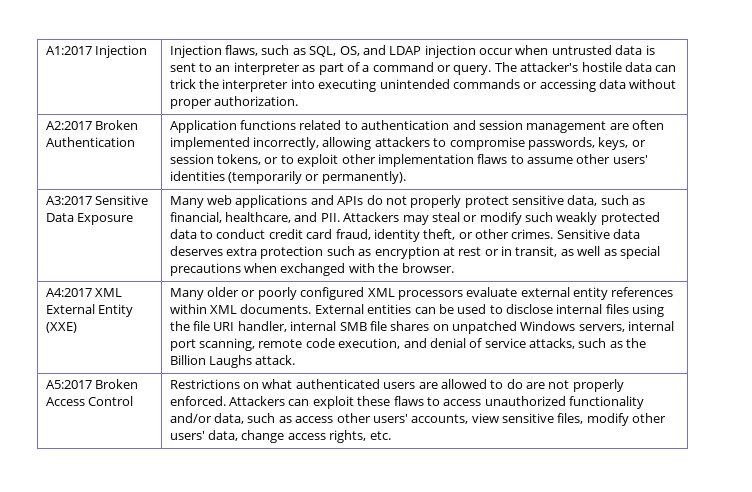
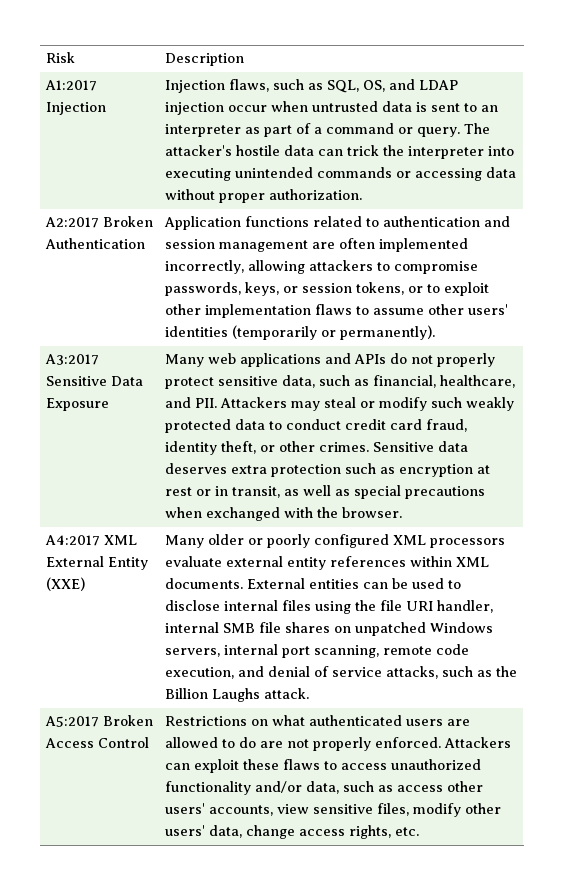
+ Risk | Description

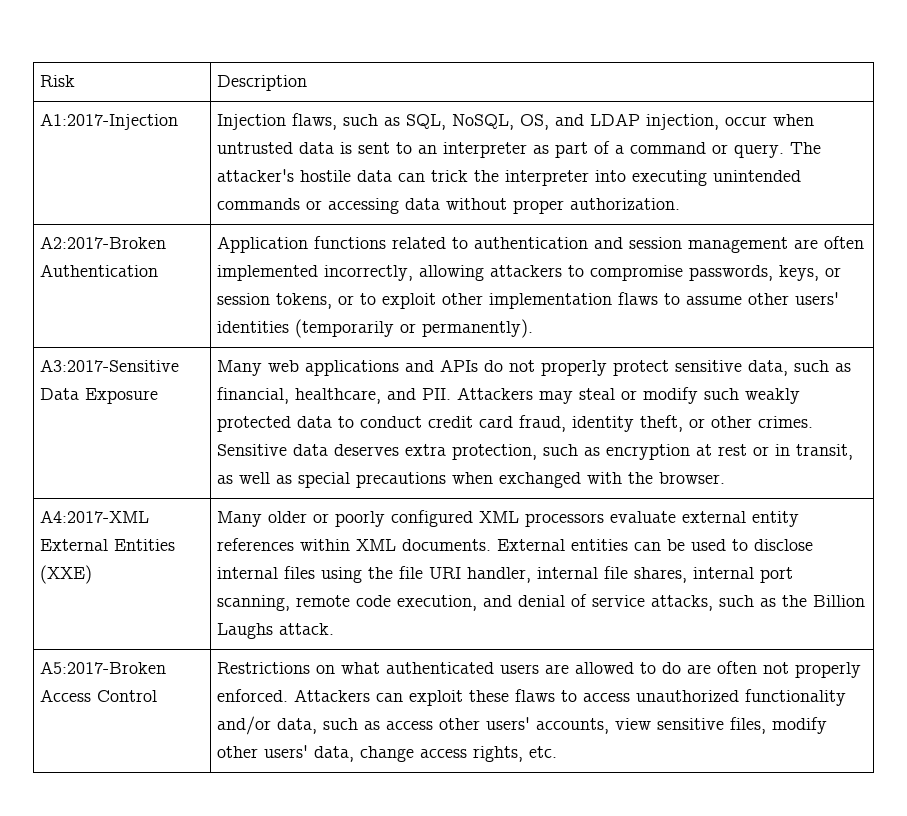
- A1:2017 Injection
+ A1:2017-Injection
- Injection flaws, such as SQL, OS, and LDAP injection occur when untrusted data is sent to an interpreter as part of a command or query.
+ Injection flaws, such as SQL, NoSQL, OS, and LDAP injection, occur when untrusted data is sent to an interpreter as part of a command or query.
- A2:2017 Broken Authentication | Application functions related to authentication and session management are often implemented incorrectly, allowing attackers to compromise passwords, keys, or session tokens, or to exploit other implementation flaws to assume other users' identities (temporarily or permanently).
+ A2:2017-Broken Authentication | Application functions related to authentication and session management are often implemented incorrectly, allowing attackers to compromise passwords, keys, or session tokens, or to exploit other implementation flaws to assume other users' identities (temporarily or permanently).
- A3:2017 Sensitive Data Exposure
+ A3:2017-Sensitive Data Exposure
- Sensitive data deserves extra protection such as encryption at rest or in transit, as well as special precautions when exchanged with the browser.
+ Sensitive data deserves extra protection, such as encryption at rest or in transit, as well as special precautions when exchanged with the browser.
- A4:2017 XML External Entity (XXE)
+ A4:2017-XML External Entities (XXE)
- External entities can be used to disclose internal files using the file URI handler, internal SMB file shares on unpatched Windows servers, internal port scanning, remote code execution, and denial of service attacks, such as the Billion Laughs attack.
+ External entities can be used to disclose internal files using the file URI handler, internal file shares, internal port scanning, remote code execution, and denial of service attacks, such as the Billion Laughs attack.
- A5:2017 Broken Access Control
+ A5:2017-Broken Access Control
- Restrictions on what authenticated users are allowed to do are not properly enforced.
+ Restrictions on what authenticated users are allowed to do are often not properly enforced.

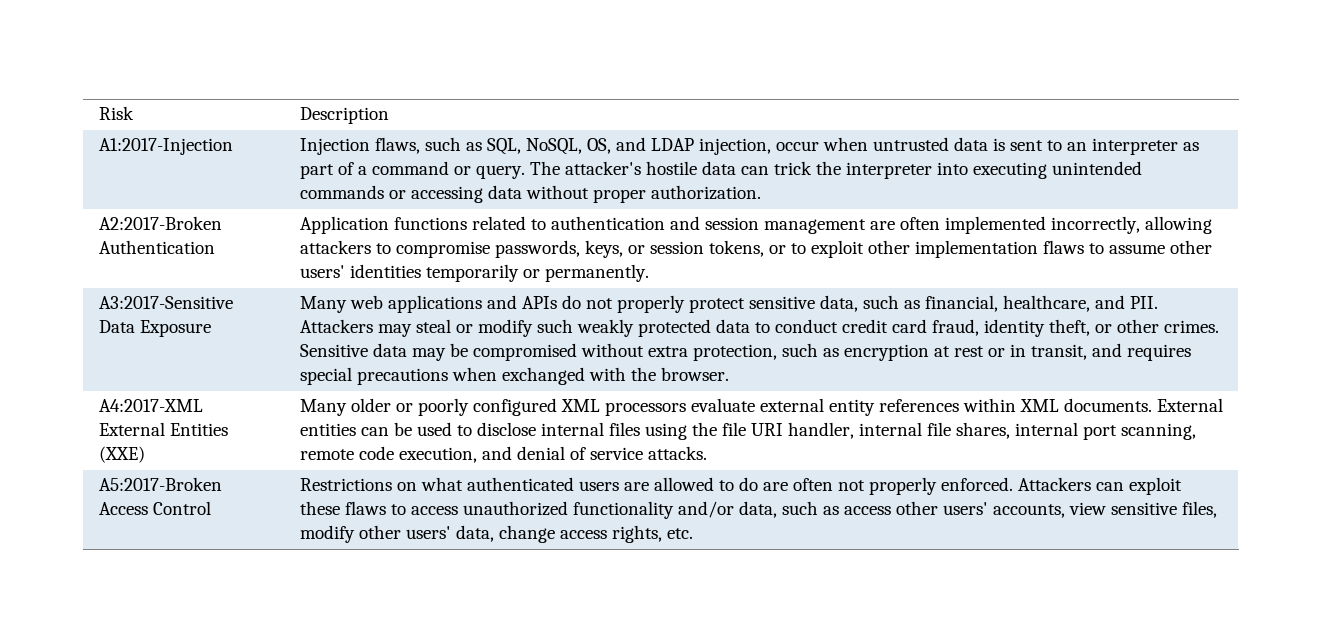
- A2:2017-Broken Authentication | Application functions related to authentication and session management are often implemented incorrectly, allowing attackers to compromise passwords, keys, or session tokens, or to exploit other implementation flaws to assume other users' identities (temporarily or permanently).
+ A2:2017-Broken Authentication | Application functions related to authentication and session management are often implemented incorrectly, allowing attackers to compromise passwords, keys, or session tokens, or to exploit other implementation flaws to assume other users' identities temporarily or permanently.
- Sensitive data deserves extra protection, such as encryption at rest or in transit, as well as special precautions when exchanged with the browser.
+ Sensitive data may be compromised without extra protection, such as encryption at rest or in transit, and requires special precautions when exchanged with the browser.
- External entities can be used to disclose internal files using the file URI handler, internal file shares, internal port scanning, remote code execution, and denial of service attacks, such as the Billion Laughs attack.
+ External entities can be used to disclose internal files using the file URI handler, internal file shares, internal port scanning, remote code execution, and denial of service attacks.

